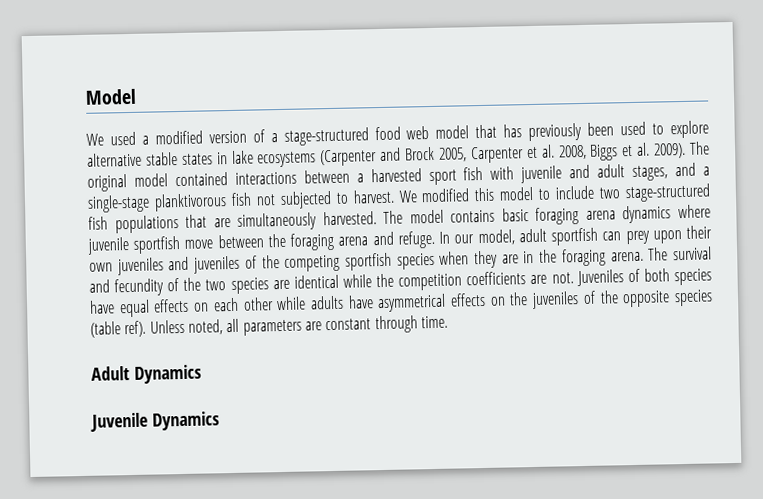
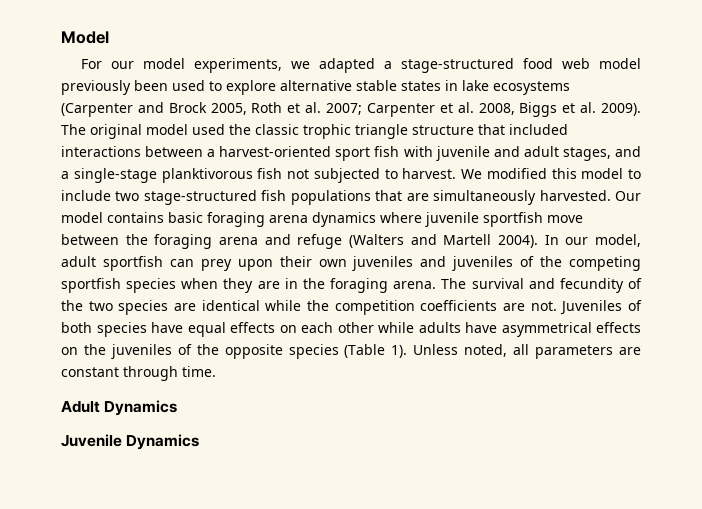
- We used a modified version of a stage-structured food web model that has previously been used to explore alternative stable states in lake ecosystems (Carpenter and Brock 2005, Carpenter et al. 2008, Biggs et al. 2009).
+ For our model experiments, we adapted a stage-structured food web model previously been used to explore alternative stable states in lake ecosystems (Carpenter and Brock 2005, Roth et al. 2007; Carpenter et al. 2008, Biggs et al. 2009).
- The original model contained interactions between a harvested sport fish with juvenile and adult stages, and a single-stage planktivorous fish not subjected to harvest.
+ The original model used the classic trophic triangle structure that included interactions between a harvest-oriented sport fish with juvenile and adult stages, and a single-stage planktivorous fish not subjected to harvest.
- The model contains basic foraging arena dynamics where juvenile sportfish move between the foraging arena and refuge.
+ Our model contains basic foraging arena dynamics where juvenile sportfish move between the foraging arena and refuge (Walters and Martell 2004).
- Juveniles of both species have equal effects on each other while adults have asymmetrical effects on the juveniles of the opposite species (table ref).
+ Juveniles of both species have equal effects on each other while adults have asymmetrical effects on the juveniles of the opposite species (Table 1).

